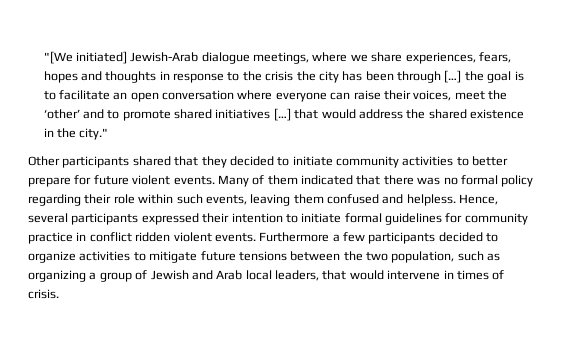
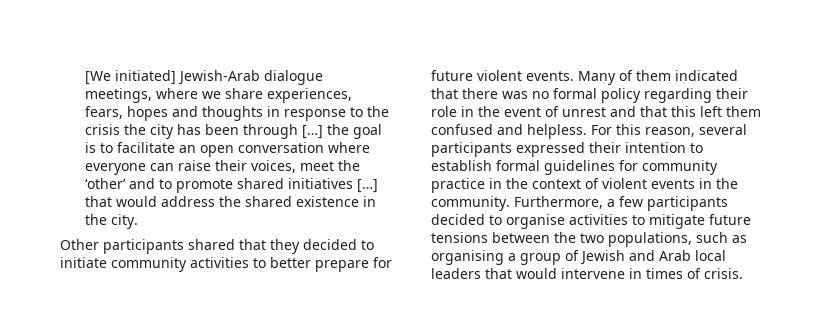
- "[We initiated] Jewish-Arab dialogue meetings, where we share experiences, fears, hopes and thoughts in response to the crisis the city has been through […] the goal is to facilitate an open conversation where everyone can raise their voices, meet the ‘other’ and to promote shared initiatives […] that would address the shared existence in the city."
+ [We initiated] Jewish-Arab dialogue meetings, where we share experiences, fears, hopes and thoughts in response to the crisis the city has been through […] the goal is to facilitate an open conversation where everyone can raise their voices, meet the ‘other’ and to promote shared initiatives […] that would address the shared existence in the city.
- Many of them indicated that there was no formal policy regarding their role within such events, leaving them confused and helpless.
+ Many of them indicated that there was no formal policy regarding their role in the event of unrest and that this left them confused and helpless.
- Hence, several participants expressed their intention to initiate formal guidelines for community practice in conflict ridden violent events. Furthermore a few participants decided to organize activities to mitigate future tensions between the two population, such as organizing a group of Jewish and Arab local leaders, that would intervene in times of crisis.
+ For this reason, several participants expressed their intention to establish formal guidelines for community practice in the context of violent events in the community. Furthermore, a few participants decided to organise activities to mitigate future tensions between the two populations, such as organising a group of Jewish and Arab local leaders that would intervene in times of crisis.

